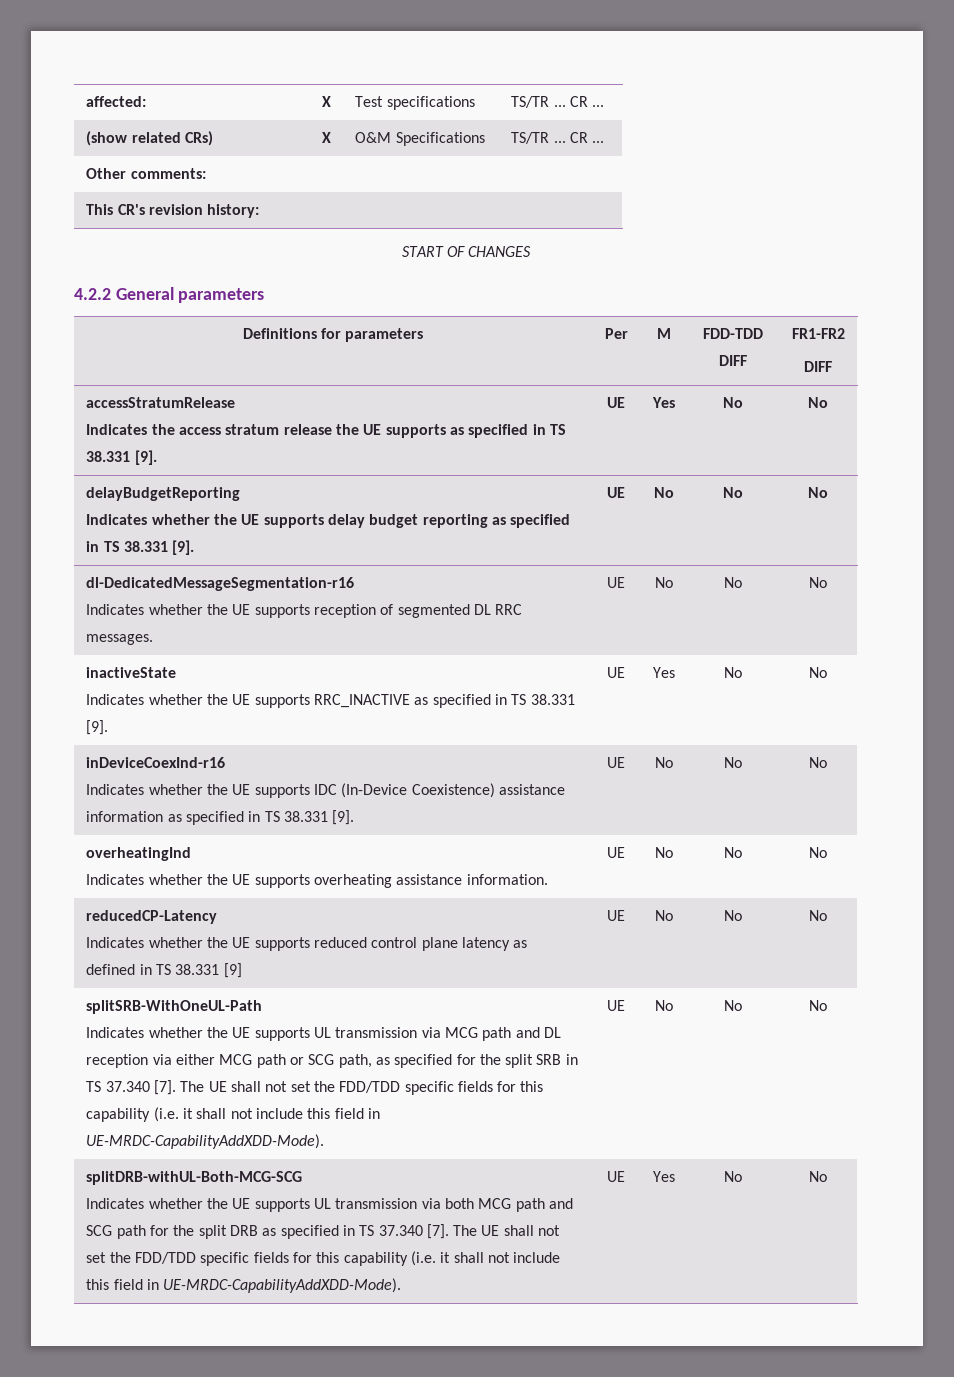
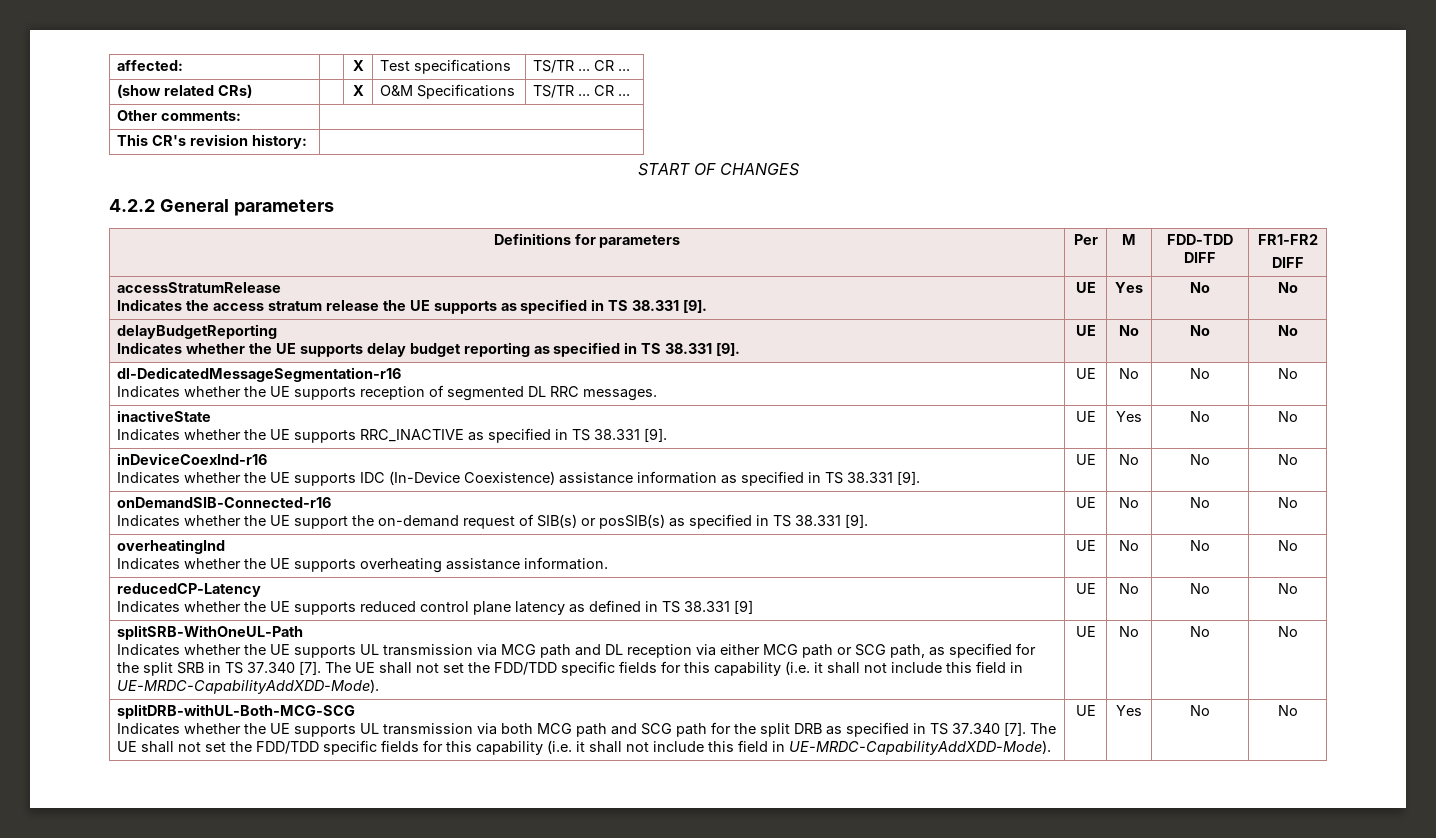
+ onDemandSIB-Connected-r16
+ Indicates whether the UE support the on-demand request of SIB(s) or posSIB(s) as specified in TS 38.331 [9]. | UE | No | No | No

